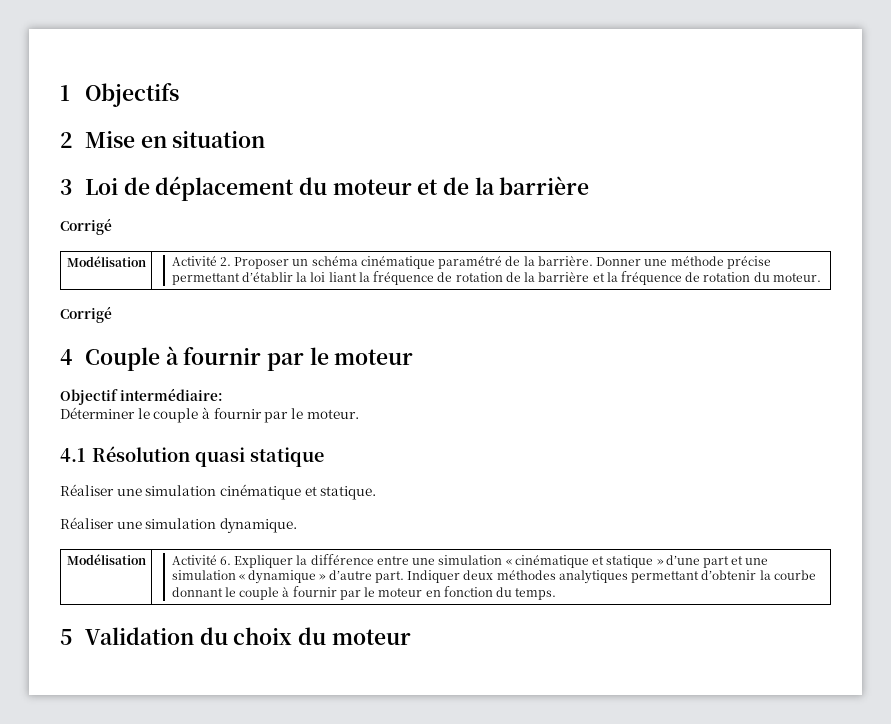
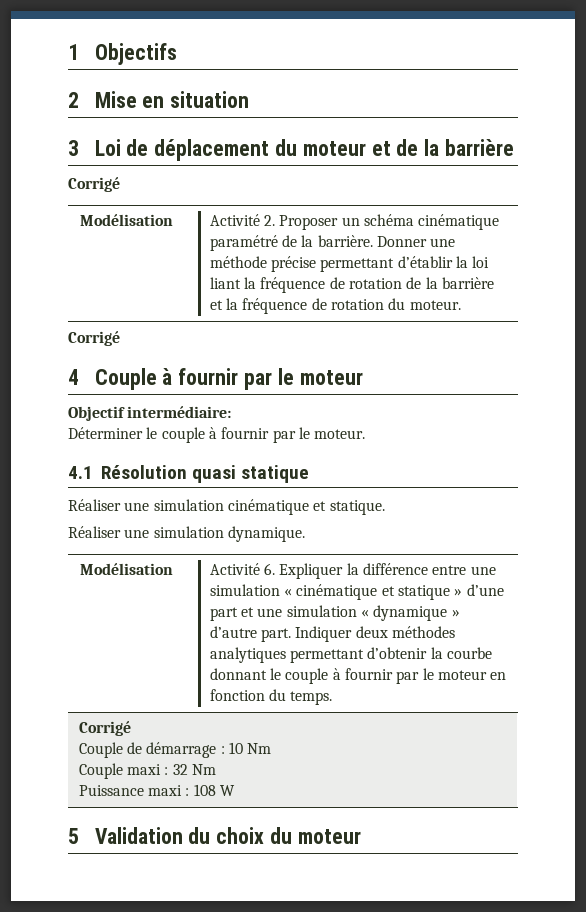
  Indiquer deux méthodes analytiques permettant d’obtenir la courbe donnant le couple à fournir par le moteur en fonction du temps.
+ Corrigé
+ Couple de démarrage : 10 Nm
+ Couple maxi : 32 Nm
+ Puissance maxi : 108 W

